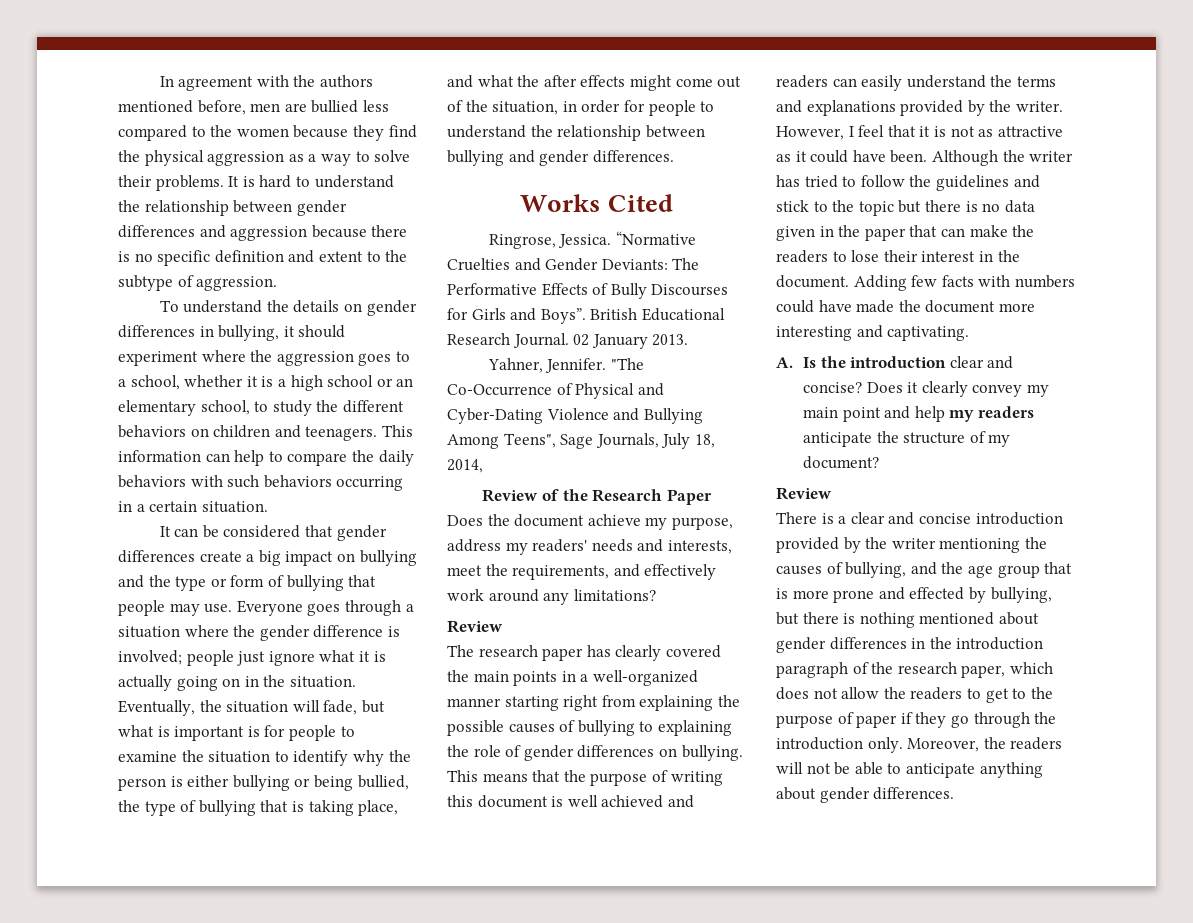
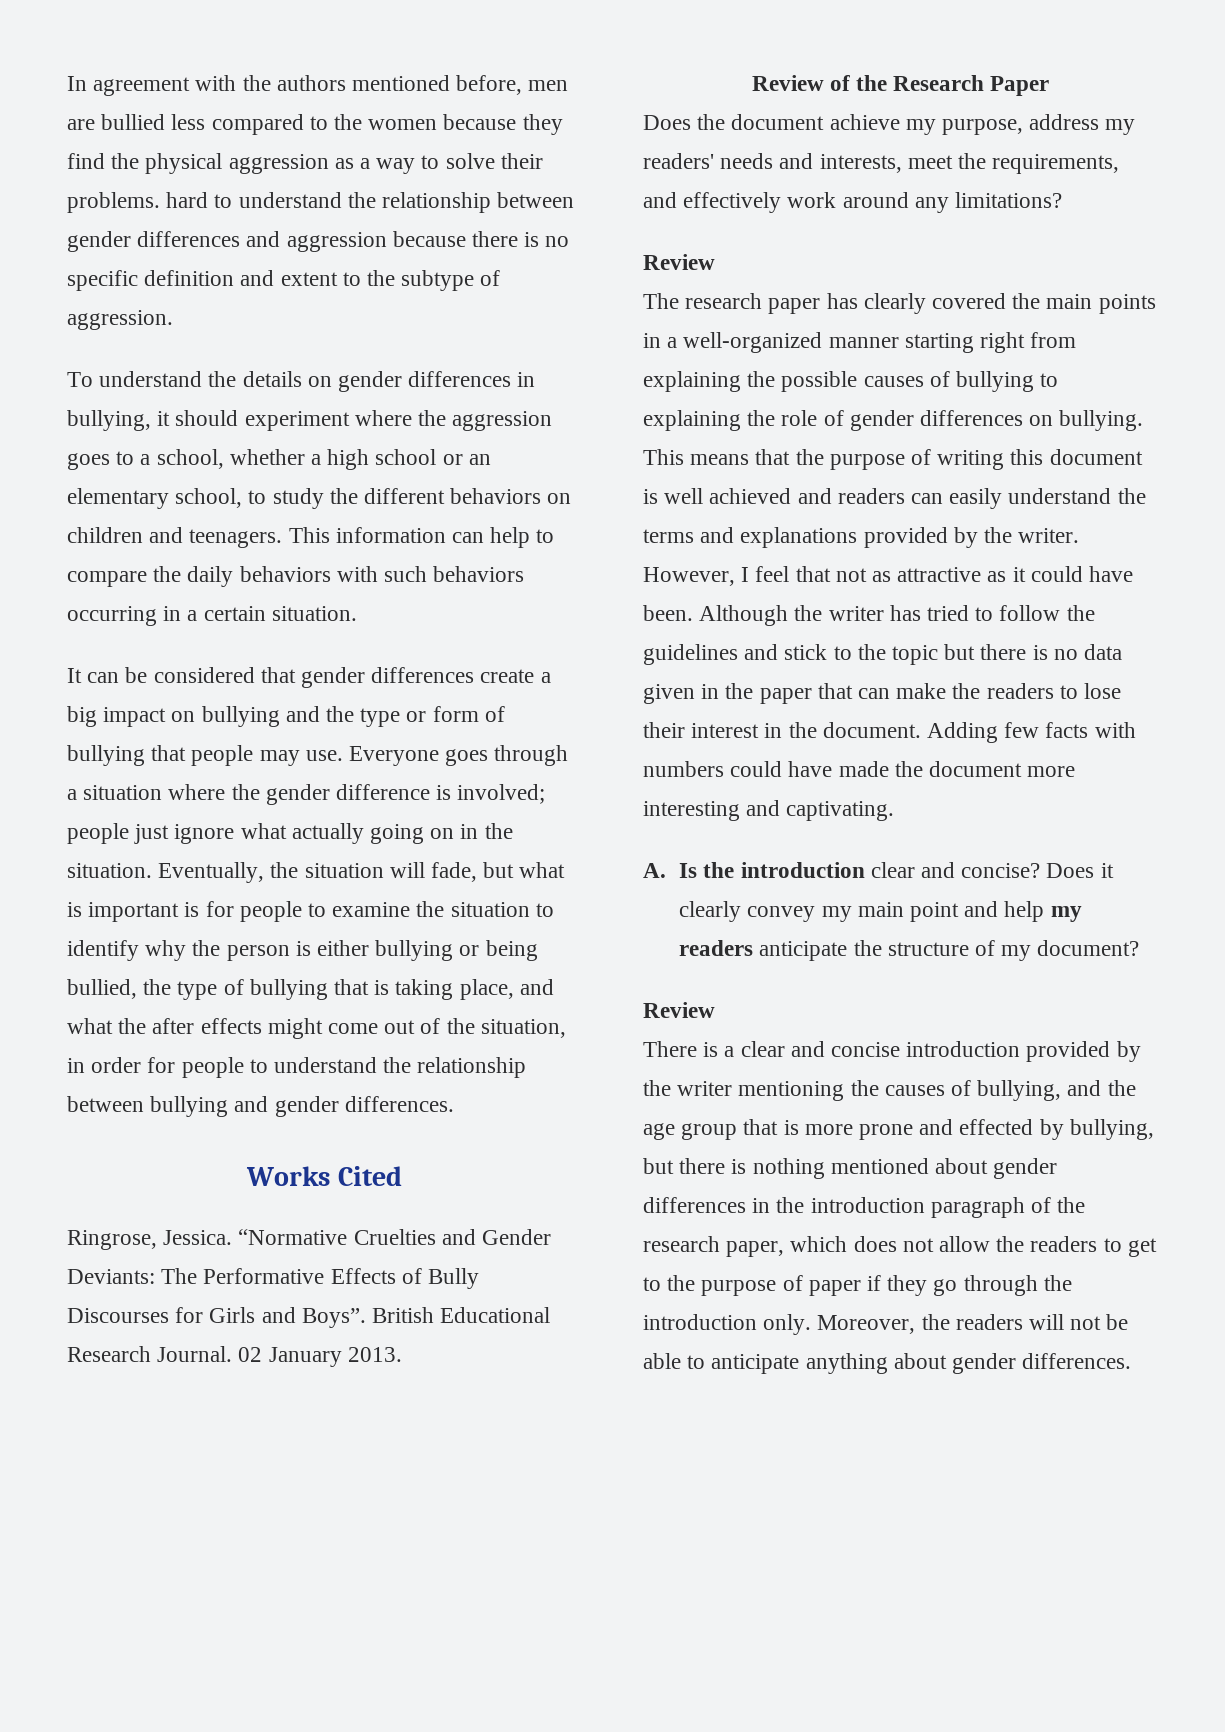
- In agreement with the authors mentioned before, men are bullied less compared to the women because they find the physical aggression as a way to solve their problems. It is hard to understand the relationship between gender differences and aggression because there is no specific definition and extent to the subtype of aggression.
+ In agreement with the authors mentioned before, men are bullied less compared to the women because they find the physical aggression as a way to solve their problems. hard to understand the relationship between gender differences and aggression because there is no specific definition and extent to the subtype of aggression.
- To understand the details on gender differences in bullying, it should experiment where the aggression goes to a school, whether it is a high school or an elementary school, to study the different behaviors on children and teenagers.
+ To understand the details on gender differences in bullying, it should experiment where the aggression goes to a school, whether a high school or an elementary school, to study the different behaviors on children and teenagers.
- Everyone goes through a situation where the gender difference is involved; people just ignore what it is actually going on in the situation.
+ Everyone goes through a situation where the gender difference is involved; people just ignore what actually going on in the situation.
- Yahner, Jennifer. "The Co-Occurrence of Physical and Cyber-Dating Violence and Bullying Among Teens", Sage Journals, July 18, 2014,
- However, I feel that it is not as attractive as it could have been.
+ However, I feel that not as attractive as it could have been.

